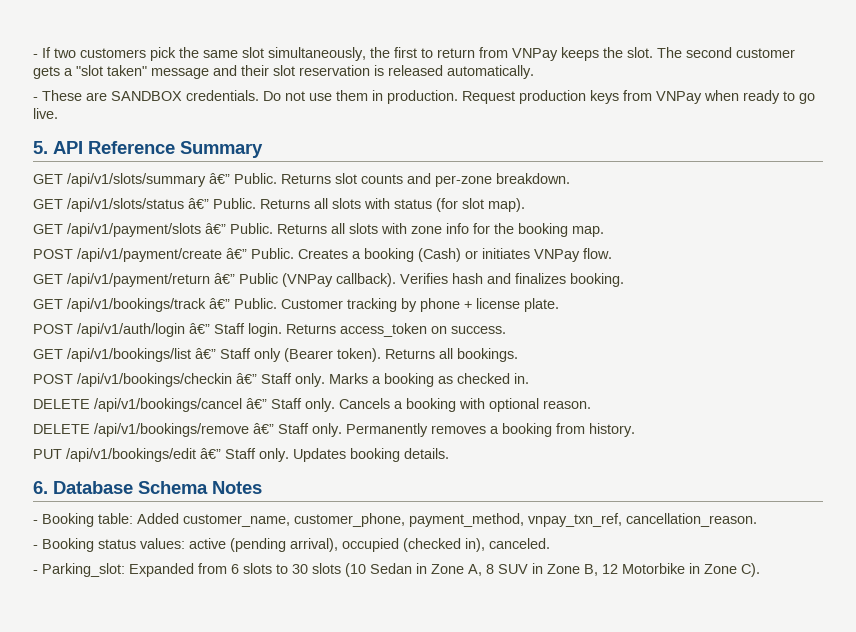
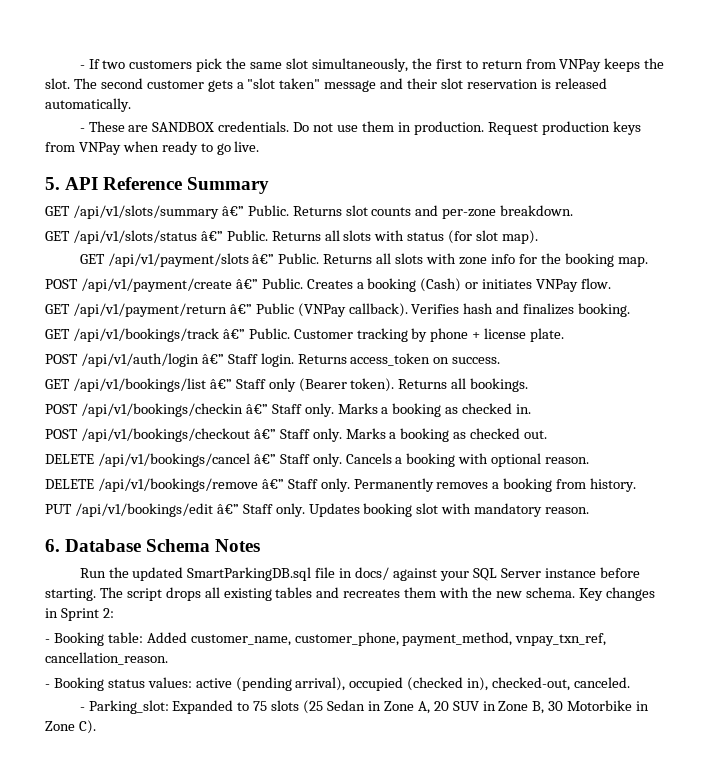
+ POST /api/v1/bookings/checkout â€” Staff only. Marks a booking as checked out.
- Updates booking details.
+ Updates booking slot with mandatory reason.
+ Run the updated SmartParkingDB.sql file in docs/ against your SQL Server instance before starting. The script drops all existing tables and recreates them with the new schema. Key changes in Sprint 2:
- - Booking status values: active (pending arrival), occupied (checked in), canceled.
+ - Booking status values: active (pending arrival), occupied (checked in), checked-out, canceled.
- - Parking_slot: Expanded from 6 slots to 30 slots (10 Sedan in Zone A, 8 SUV in Zone B, 12 Motorbike in Zone C).
+ - Parking_slot: Expanded to 75 slots (25 Sedan in Zone A, 20 SUV in Zone B, 30 Motorbike in Zone C).

